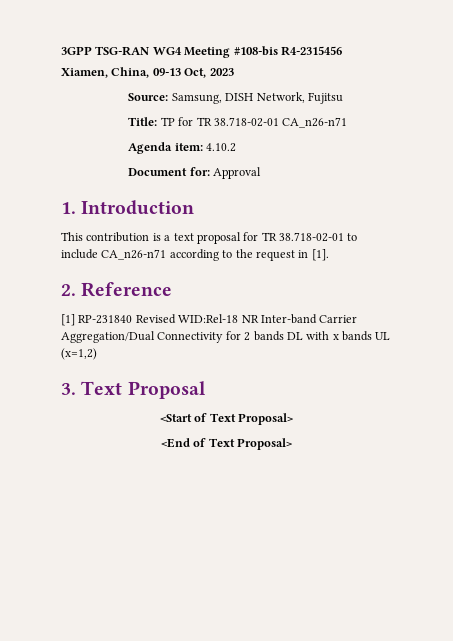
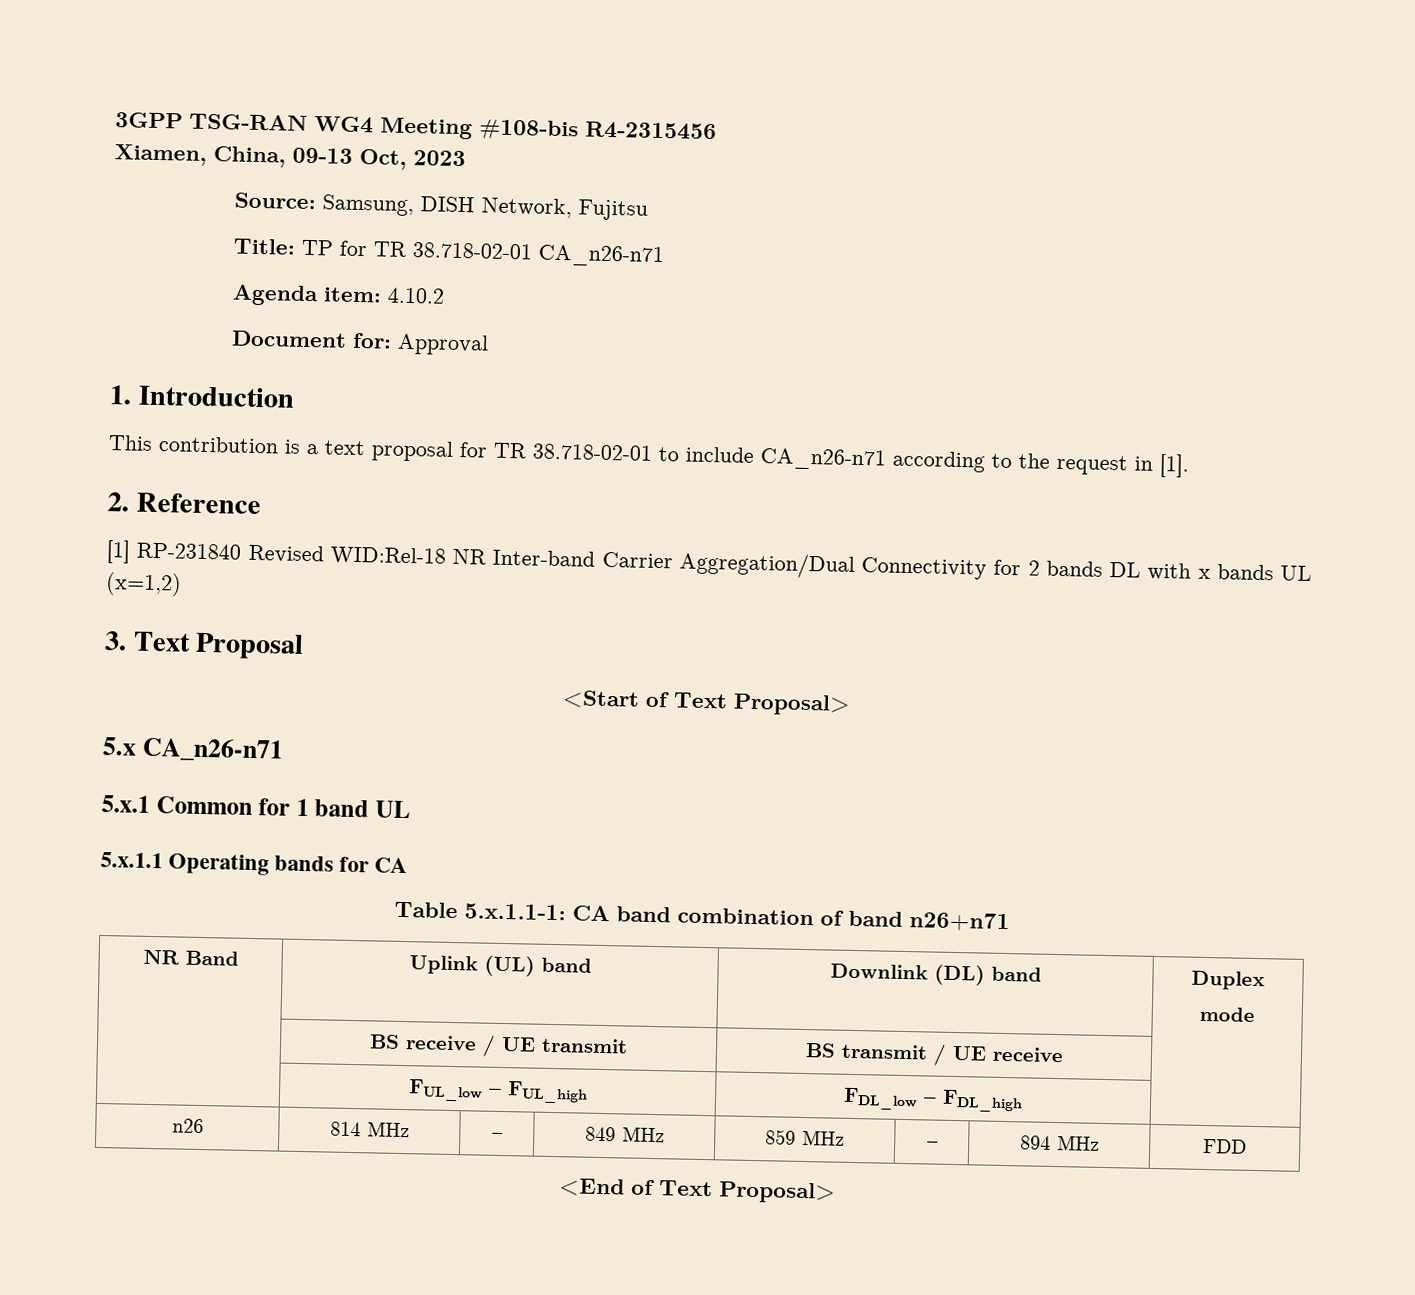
+ 5.x CA_n26-n71
+ 5.x.1 Common for 1 band UL
+ 5.x.1.1 Operating bands for CA
+ Table 5.x.1.1-1: CA band combination of band n26+n71
+ NR Band | Uplink (UL) band | Downlink (DL) band | Duplex
+ mode
+ | BS receive / UE transmit | BS transmit / UE receive |
+ | FUL_low – FUL_high | FDL_low – FDL_high |
+ n26 | 814 MHz | – | 849 MHz | 859 MHz | – | 894 MHz | FDD

